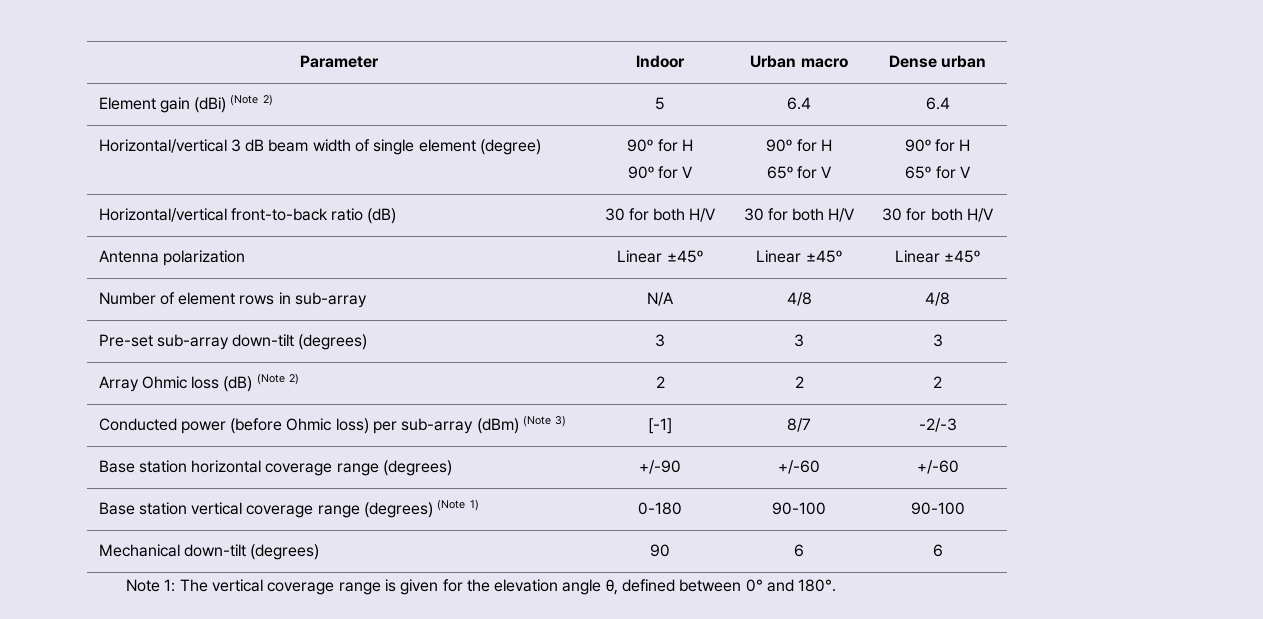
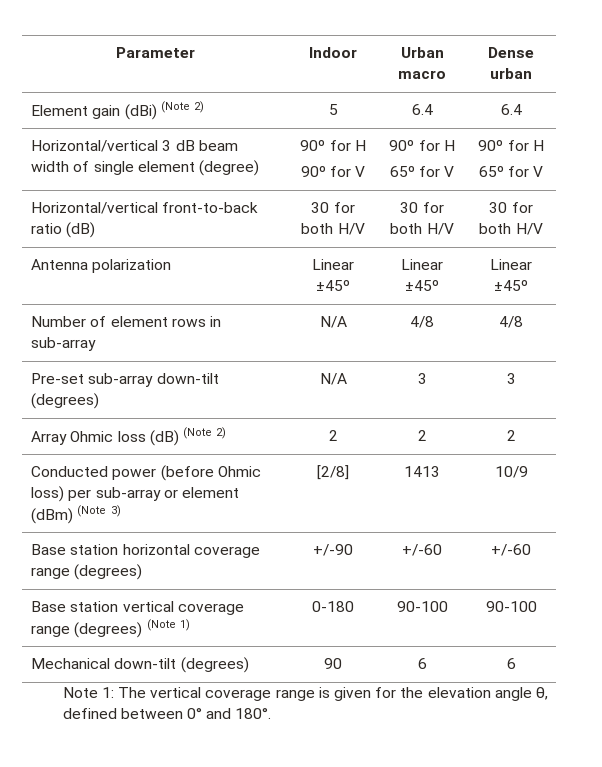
- Pre-set sub-array down-tilt (degrees) | 3 | 3 | 3
+ Pre-set sub-array down-tilt (degrees) | N/A | 3 | 3
- Conducted power (before Ohmic loss) per sub-array (dBm) (Note 3) | [-1] | 8/7 | -2/-3
+ Conducted power (before Ohmic loss) per sub-array or element (dBm) (Note 3) | [2/8] | 1413 | 10/9

